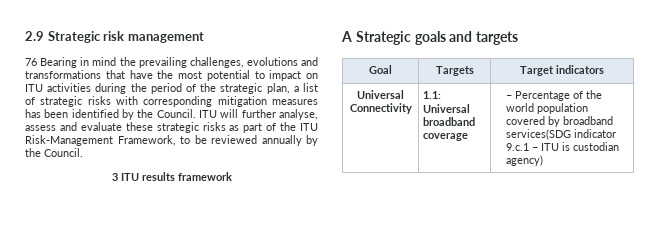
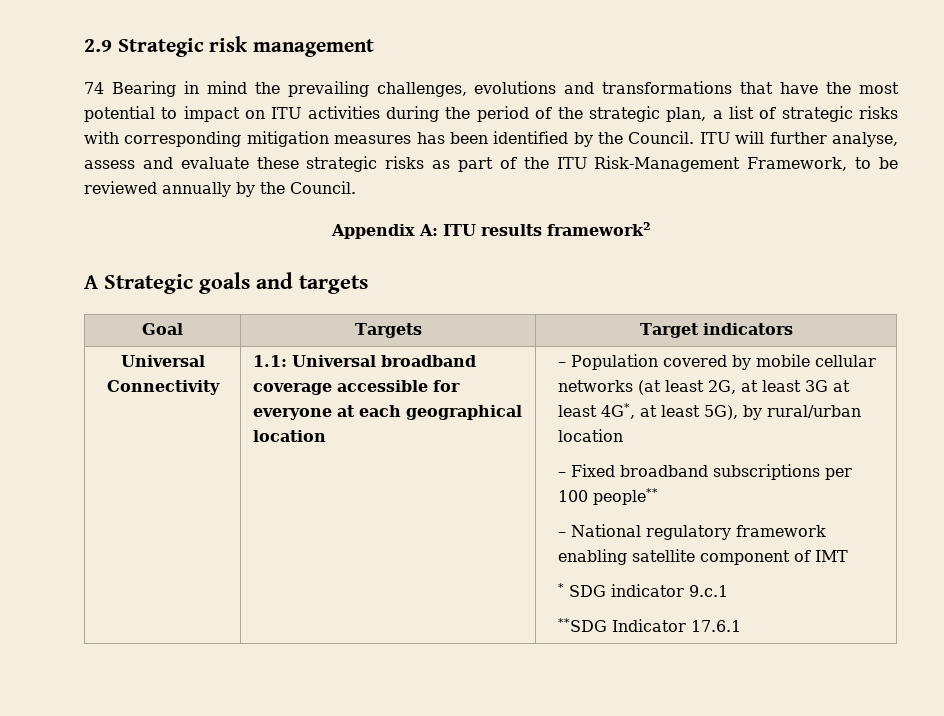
- 76 Bearing in mind the prevailing challenges, evolutions and transformations that have the most potential to impact on ITU activities during the period of the strategic plan, a list of strategic risks with corresponding mitigation measures has been identified by the Council.
+ 74 Bearing in mind the prevailing challenges, evolutions and transformations that have the most potential to impact on ITU activities during the period of the strategic plan, a list of strategic risks with corresponding mitigation measures has been identified by the Council.
- 3 ITU results framework
+ Appendix A: ITU results framework2
- 1.1: Universal broadband coverage | – Percentage of the world population covered by broadband services(SDG indicator 9.c.1 – ITU is custodian agency)
+ 1.1: Universal broadband coverage accessible for everyone at each geographical location | – Population covered by mobile cellular networks (at least 2G, at least 3G at least 4G*, at least 5G), by rural/urban location
+ – Fixed broadband subscriptions per 100 people**
+ – National regulatory framework enabling satellite component of IMT
+ * SDG indicator 9.c.1
+ **SDG Indicator 17.6.1

